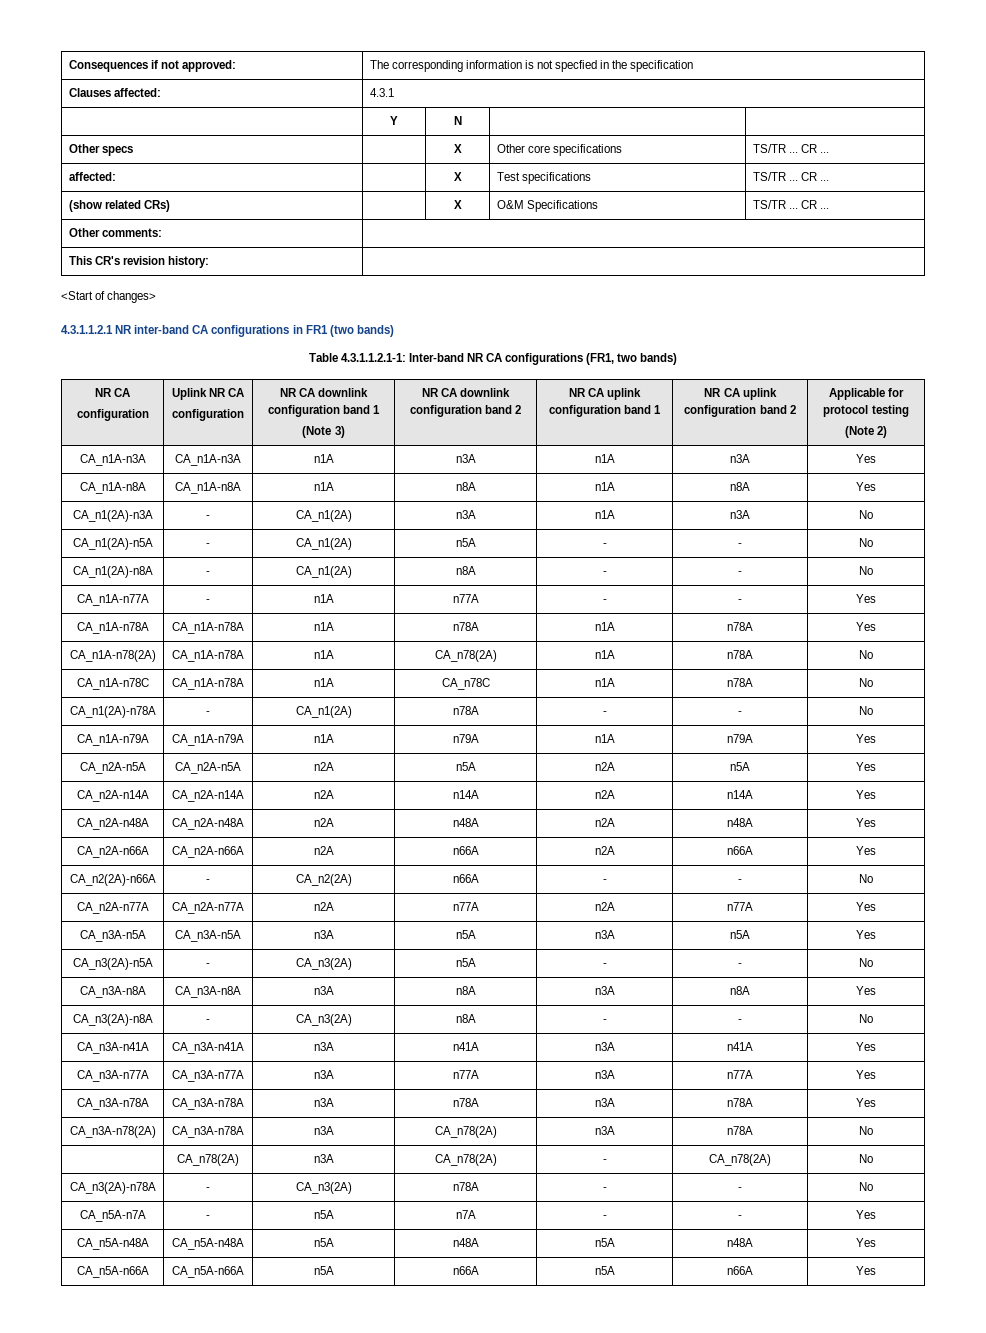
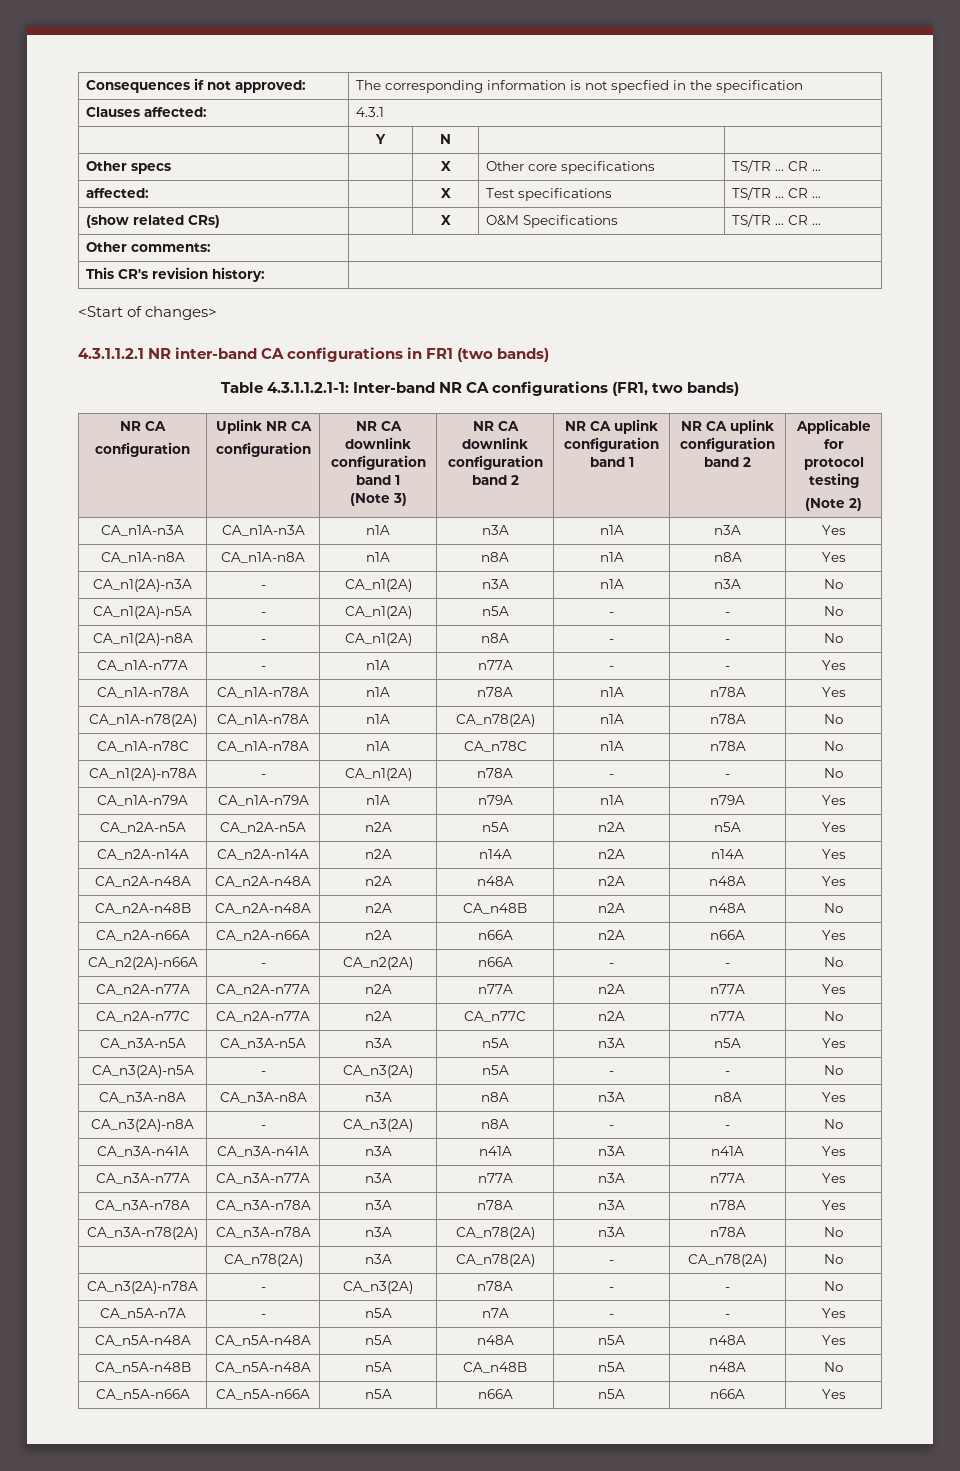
+ CA_n2A-n48B | CA_n2A-n48A | n2A | CA_n48B | n2A | n48A | No
+ CA_n2A-n77C | CA_n2A-n77A | n2A | CA_n77C | n2A | n77A | No
+ CA_n5A-n48B | CA_n5A-n48A | n5A | CA_n48B | n5A | n48A | No

